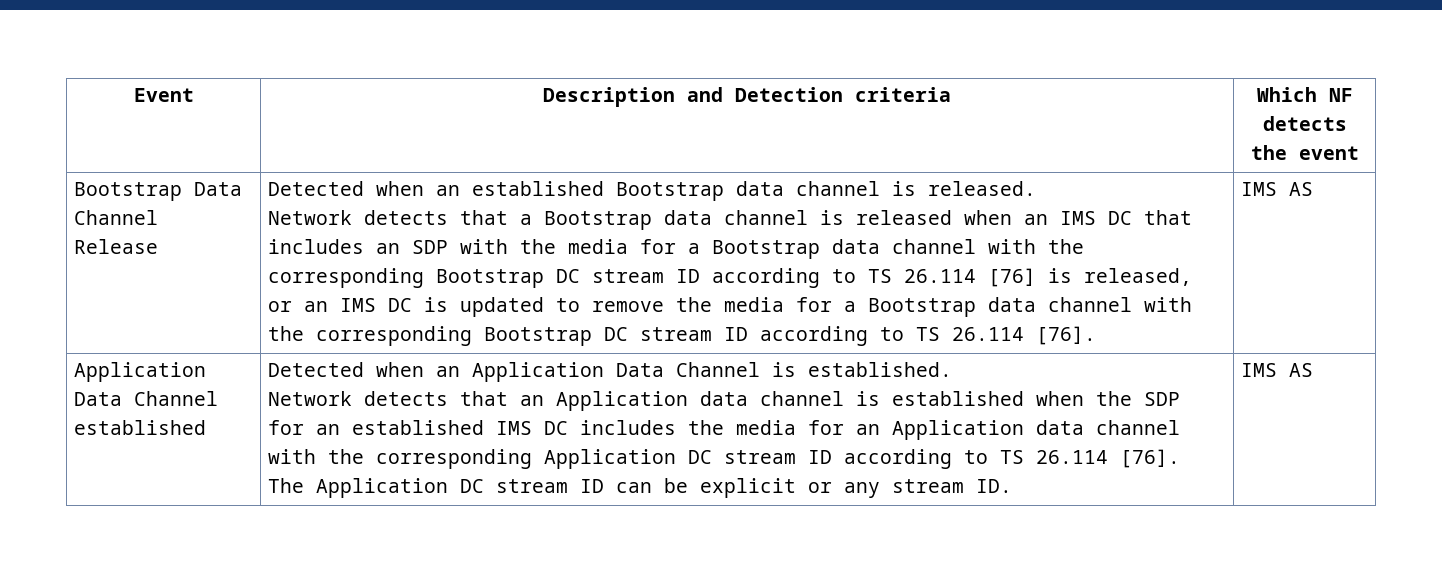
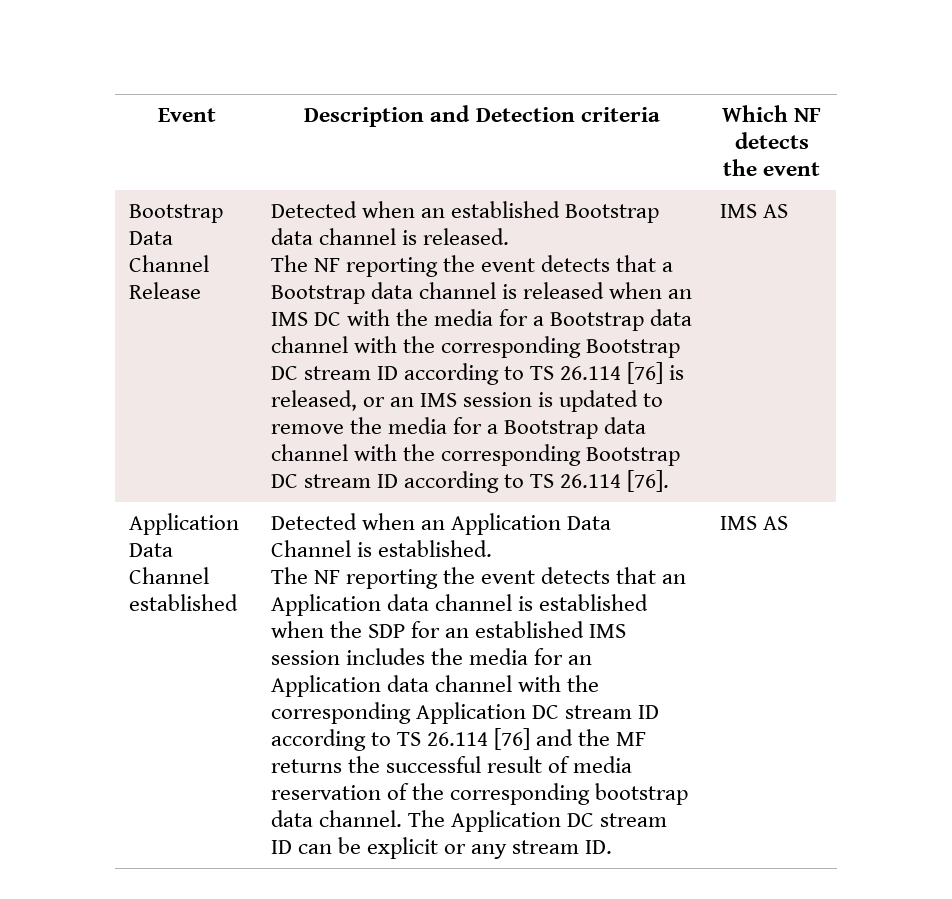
- Network detects that a Bootstrap data channel is released when an IMS DC that includes an SDP with the media for a Bootstrap data channel with the corresponding Bootstrap DC stream ID according to TS 26.114 [76] is released, or an IMS DC is updated to remove the media for a Bootstrap data channel with the corresponding Bootstrap DC stream ID according to TS 26.114 [76].
+ The NF reporting the event detects that a Bootstrap data channel is released when an IMS DC with the media for a Bootstrap data channel with the corresponding Bootstrap DC stream ID according to TS 26.114 [76] is released, or an IMS session is updated to remove the media for a Bootstrap data channel with the corresponding Bootstrap DC stream ID according to TS 26.114 [76].
- Network detects that an Application data channel is established when the SDP for an established IMS DC includes the media for an Application data channel with the corresponding Application DC stream ID according to TS 26.114 [76].
+ The NF reporting the event detects that an Application data channel is established when the SDP for an established IMS session includes the media for an Application data channel with the corresponding Application DC stream ID according to TS 26.114 [76] and the MF returns the successful result of media reservation of the corresponding bootstrap data channel.

